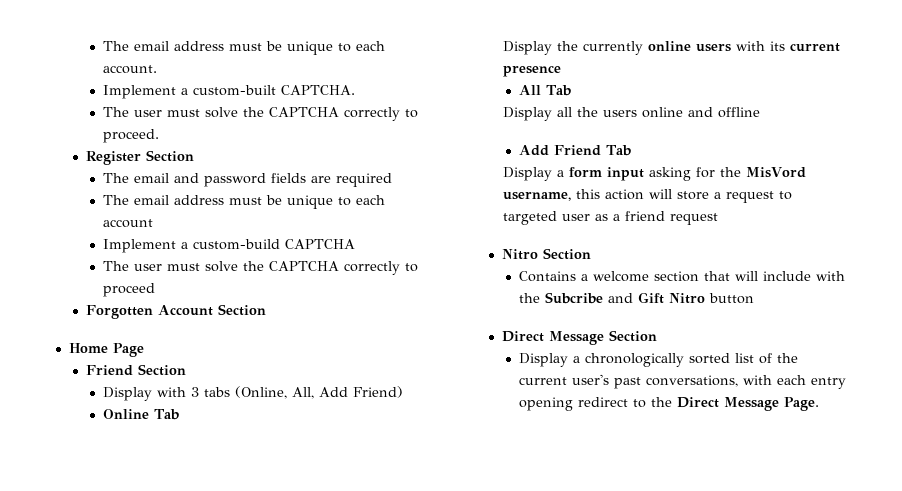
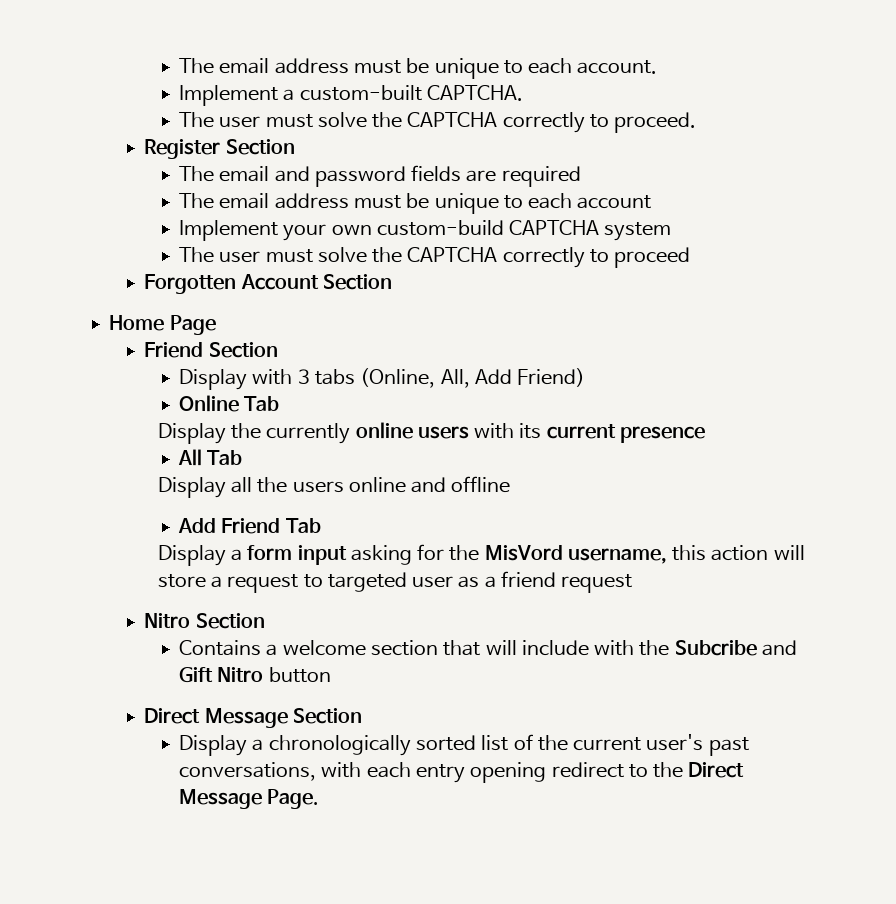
- Implement a custom-build CAPTCHA
+ Implement your own custom-build CAPTCHA system

